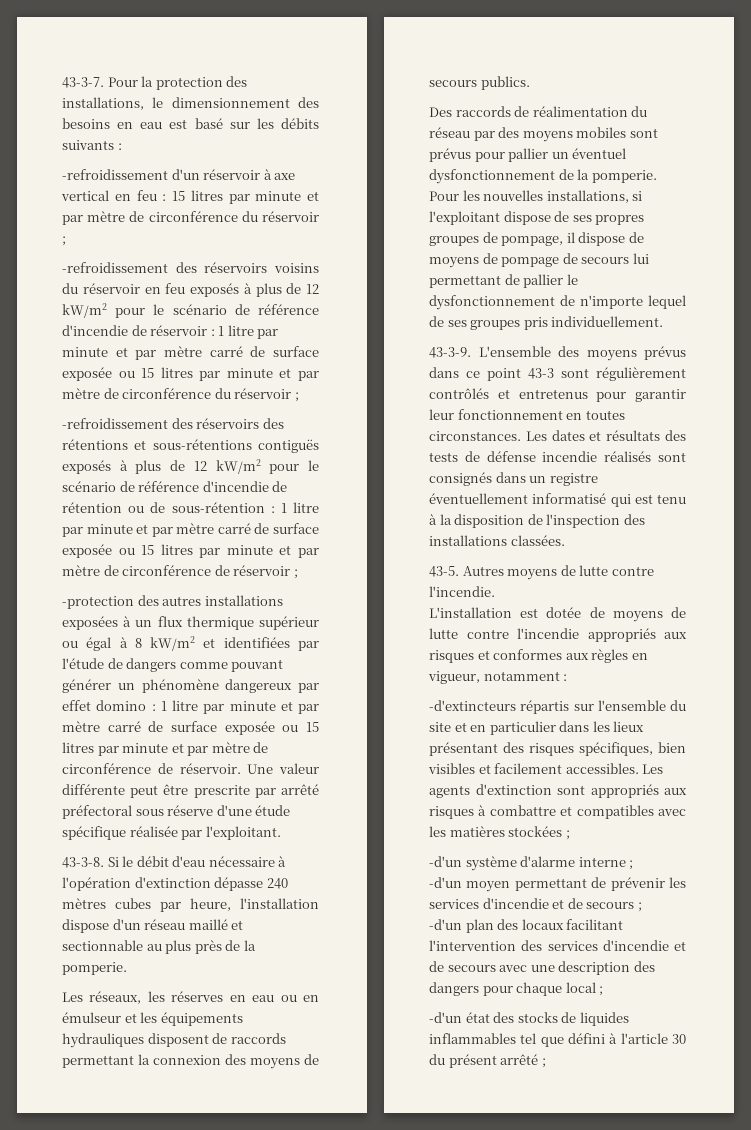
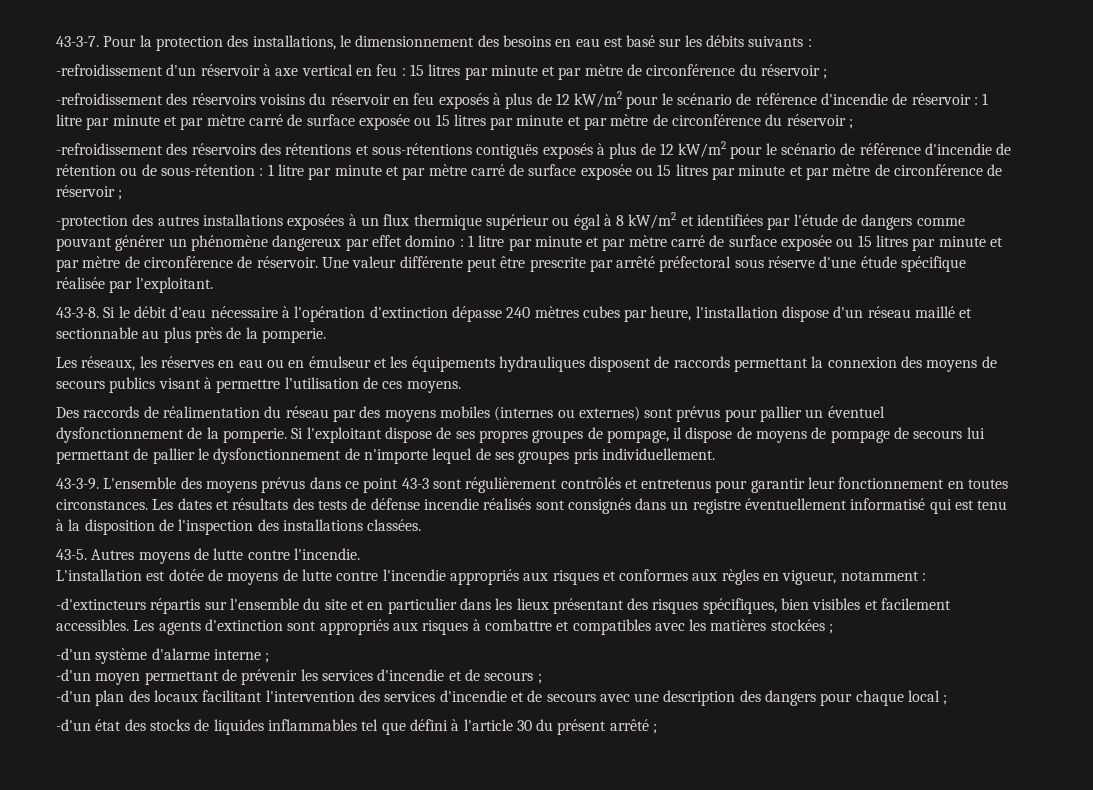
- Les réseaux, les réserves en eau ou en émulseur et les équipements hydrauliques disposent de raccords permettant la connexion des moyens de secours publics.
+ Les réseaux, les réserves en eau ou en émulseur et les équipements hydrauliques disposent de raccords permettant la connexion des moyens de secours publics visant à permettre l’utilisation de ces moyens.
- Des raccords de réalimentation du réseau par des moyens mobiles sont prévus pour pallier un éventuel dysfonctionnement de la pomperie.
+ Des raccords de réalimentation du réseau par des moyens mobiles (internes ou externes) sont prévus pour pallier un éventuel dysfonctionnement de la pomperie.
- Pour les nouvelles installations, si l'exploitant dispose de ses propres groupes de pompage, il dispose de moyens de pompage de secours lui permettant de pallier le dysfonctionnement de n'importe lequel de ses groupes pris individuellement.
+ Si l'exploitant dispose de ses propres groupes de pompage, il dispose de moyens de pompage de secours lui permettant de pallier le dysfonctionnement de n'importe lequel de ses groupes pris individuellement.

